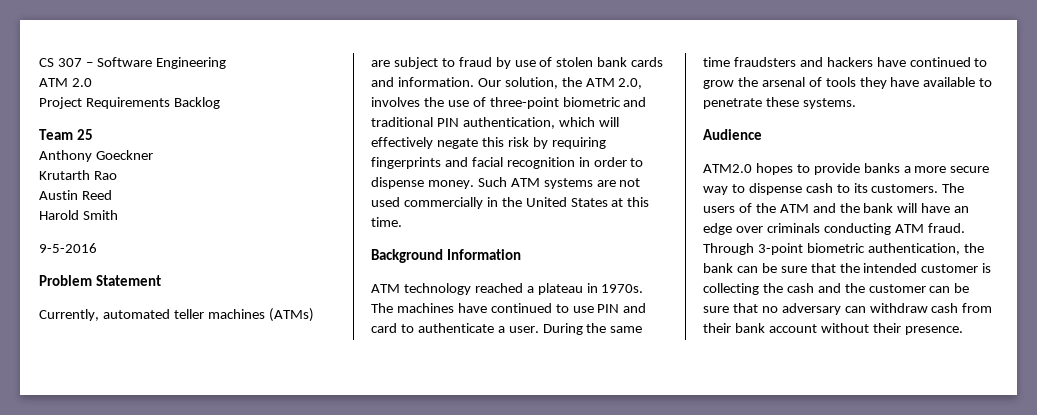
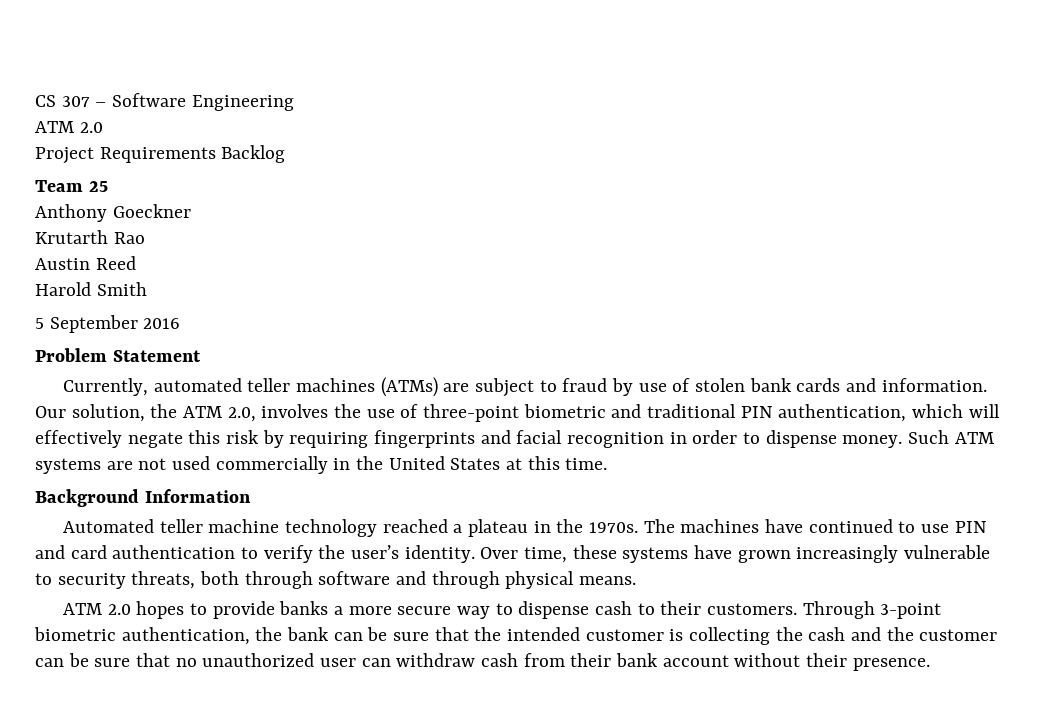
- 9-5-2016
+ 5 September 2016
- ATM technology reached a plateau in 1970s.
+ Automated teller machine technology reached a plateau in the 1970s.
- The machines have continued to use PIN and card to authenticate a user. During the same time fraudsters and hackers have continued to grow the arsenal of tools they have available to penetrate these systems.
- Audience
- ATM2.0 hopes to provide banks a more secure way to dispense cash to its customers. The users of the ATM and the bank will have an edge over criminals conducting ATM fraud.
+ The machines have continued to use PIN and card authentication to verify the user’s identity. Over time, these systems have grown increasingly vulnerable to security threats, both through software and through physical means.
+ ATM 2.0 hopes to provide banks a more secure way to dispense cash to their customers.
- Through 3-point biometric authentication, the bank can be sure that the intended customer is collecting the cash and the customer can be sure that no adversary can withdraw cash from their bank account without their presence.
+ Through 3-point biometric authentication, the bank can be sure that the intended customer is collecting the cash and the customer can be sure that no unauthorized user can withdraw cash from their bank account without their presence.

